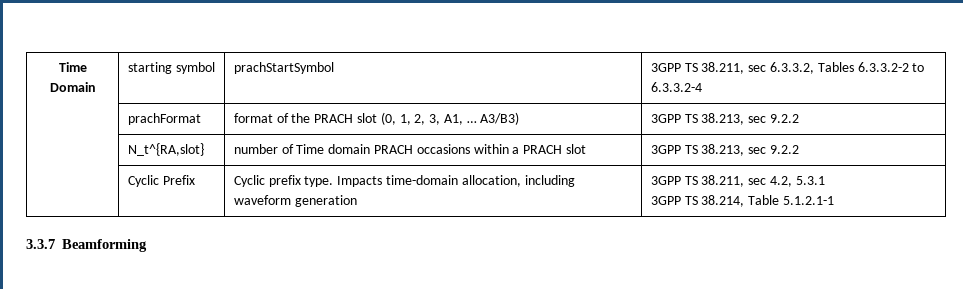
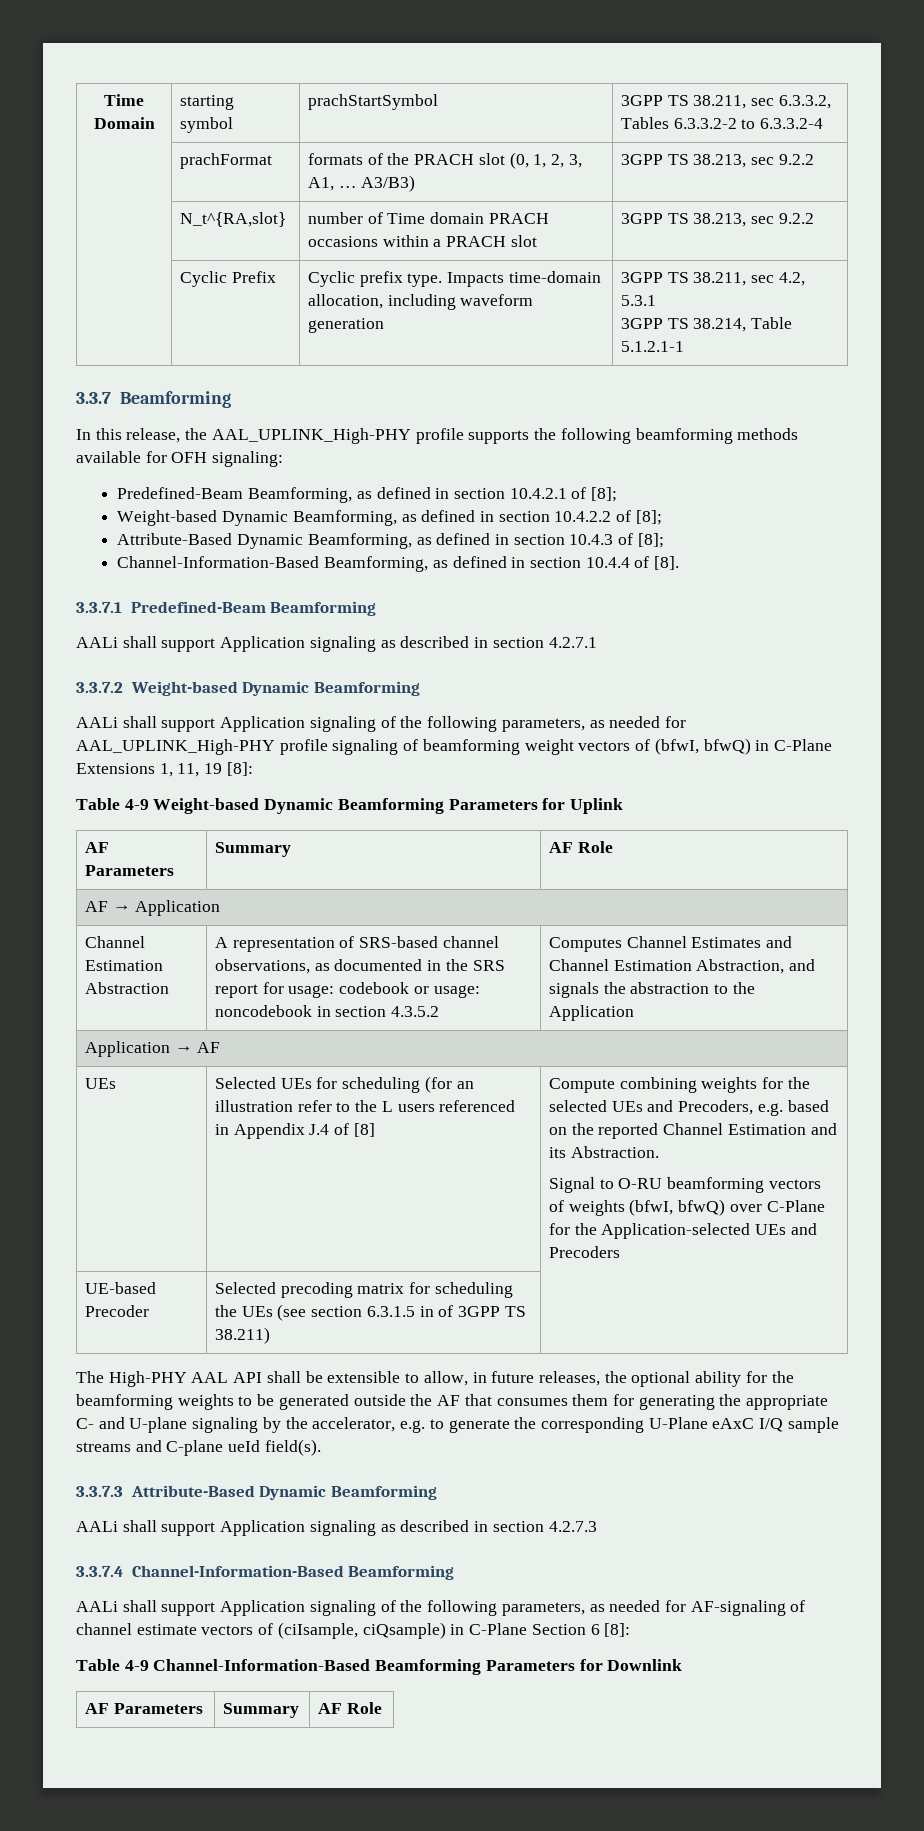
- | prachFormat | format of the PRACH slot (0, 1, 2, 3, A1, … A3/B3) | 3GPP TS 38.213, sec 9.2.2
+ | prachFormat | formats of the PRACH slot (0, 1, 2, 3, A1, … A3/B3) | 3GPP TS 38.213, sec 9.2.2
+ In this release, the AAL_UPLINK_High-PHY profile supports the following beamforming methods available for OFH signaling:
+ Predefined-Beam Beamforming, as defined in section 10.4.2.1 of [8];
+ Weight-based Dynamic Beamforming, as defined in section 10.4.2.2 of [8];
+ Attribute-Based Dynamic Beamforming, as defined in section 10.4.3 of [8];
+ Channel-Information-Based Beamforming, as defined in section 10.4.4 of [8].
+ 3.3.7.1 Predefined-Beam Beamforming
+ AALi shall support Application signaling as described in section 4.2.7.1
+ 3.3.7.2 Weight-based Dynamic Beamforming
+ AALi shall support Application signaling of the following parameters, as needed for AAL_UPLINK_High-PHY profile signaling of beamforming weight vectors of (bfwI, bfwQ) in C-Plane Extensions 1, 11, 19 [8]:
+ Table 4-9 Weight-based Dynamic Beamforming Parameters for Uplink
+ AF Parameters | Summary | AF Role
+ AF → Application
+ Channel Estimation Abstraction | A representation of SRS-based channel observations, as documented in the SRS report for usage: codebook or usage: noncodebook in section 4.3.5.2 | Computes Channel Estimates and Channel Estimation Abstraction, and signals the abstraction to the Application
+ Application → AF
+ UEs | Selected UEs for scheduling (for an illustration refer to the L users referenced in Appendix J.4 of [8] | Compute combining weights for the selected UEs and Precoders, e.g. based on the reported Channel Estimation and its Abstraction.
+ Signal to O-RU beamforming vectors of weights (bfwI, bfwQ) over C-Plane for the Application-selected UEs and Precoders
+ UE-based Precoder | Selected precoding matrix for scheduling the UEs (see section 6.3.1.5 in of 3GPP TS 38.211) |
+ The High-PHY AAL API shall be extensible to allow, in future releases, the optional ability for the beamforming weights to be generated outside the AF that consumes them for generating the appropriate C- and U-plane signaling by the accelerator, e.g. to generate the corresponding U-Plane eAxC I/Q sample streams and C-plane ueId field(s).
+ 3.3.7.3 Attribute-Based Dynamic Beamforming
+ AALi shall support Application signaling as described in section 4.2.7.3
+ 3.3.7.4 Channel-Information-Based Beamforming
+ AALi shall support Application signaling of the following parameters, as needed for AF-signaling of channel estimate vectors of (ciIsample, ciQsample) in C-Plane Section 6 [8]:
+ Table 4-9 Channel-Information-Based Beamforming Parameters for Downlink
+ AF Parameters | Summary | AF Role

